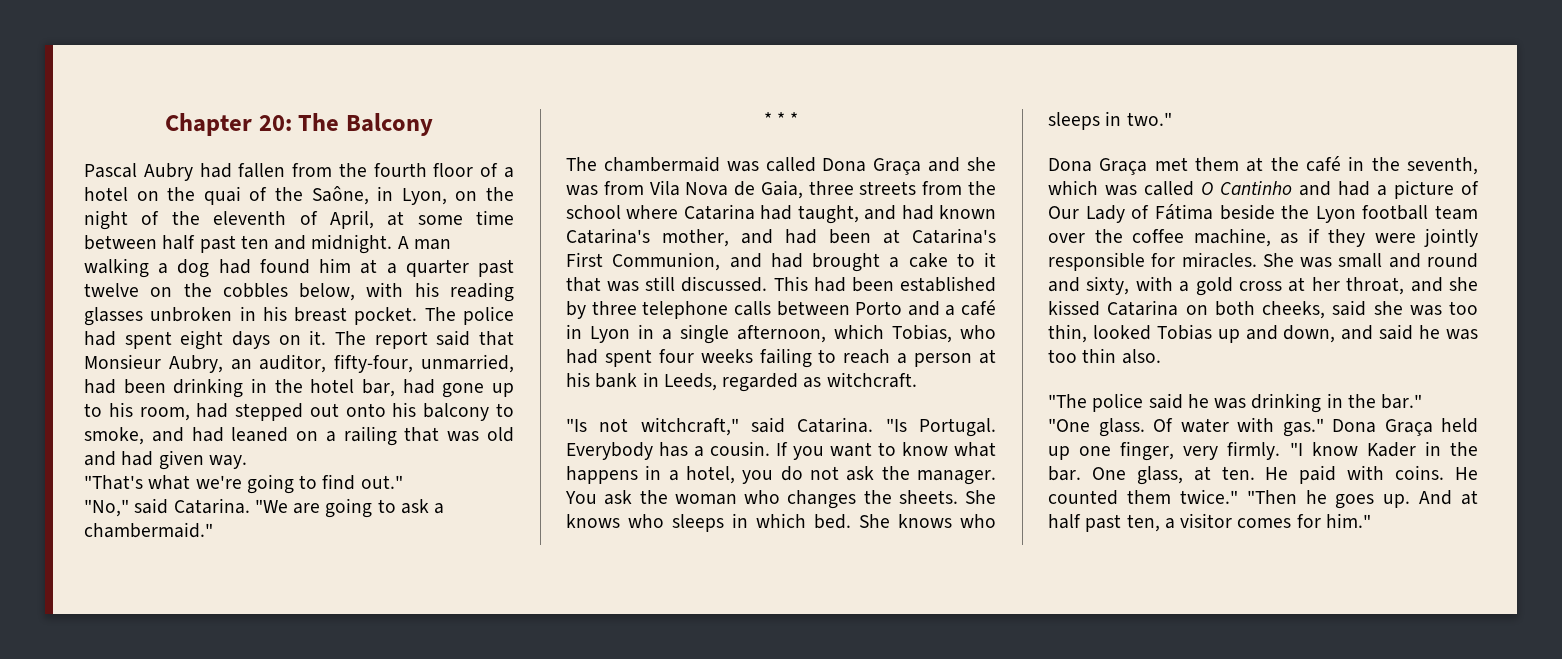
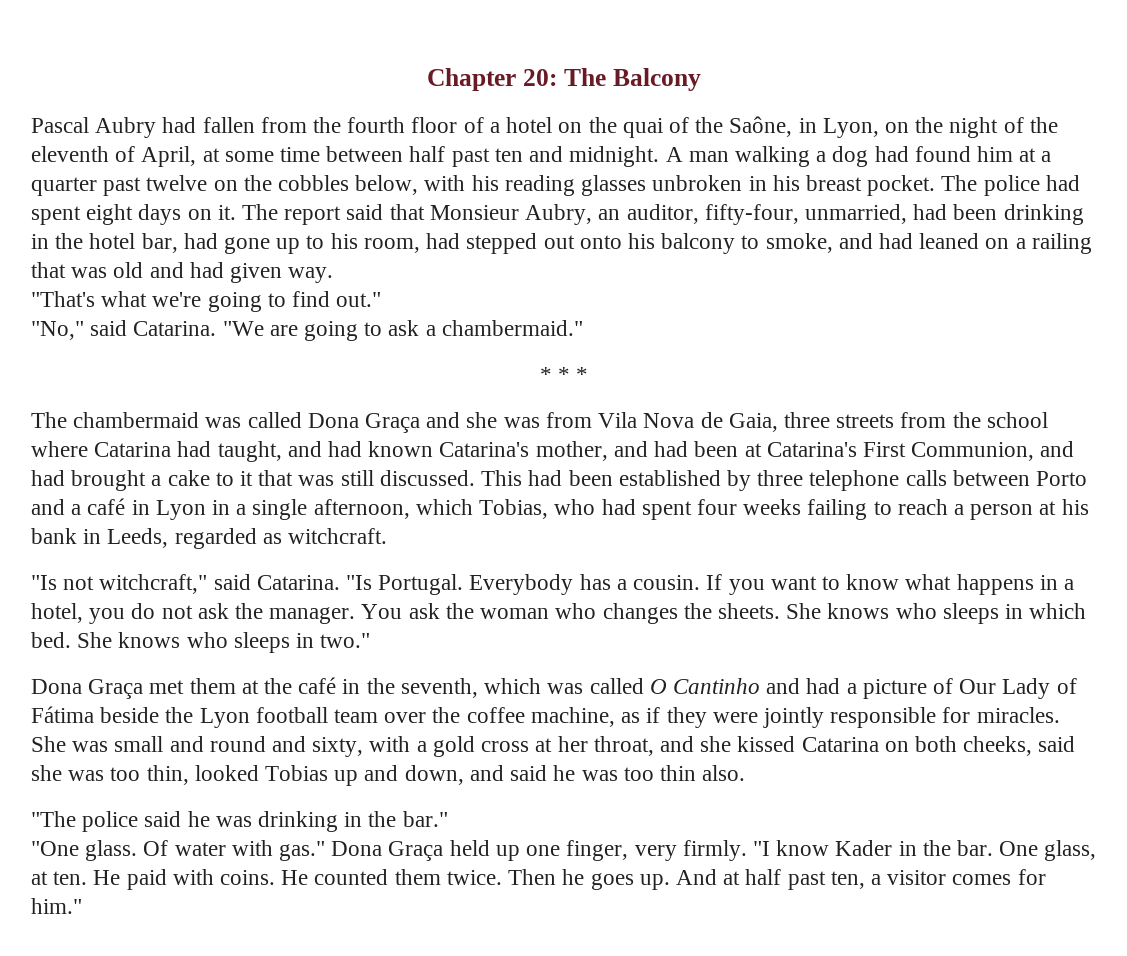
- He counted them twice." "Then he goes up.
+ He counted them twice. Then he goes up.

